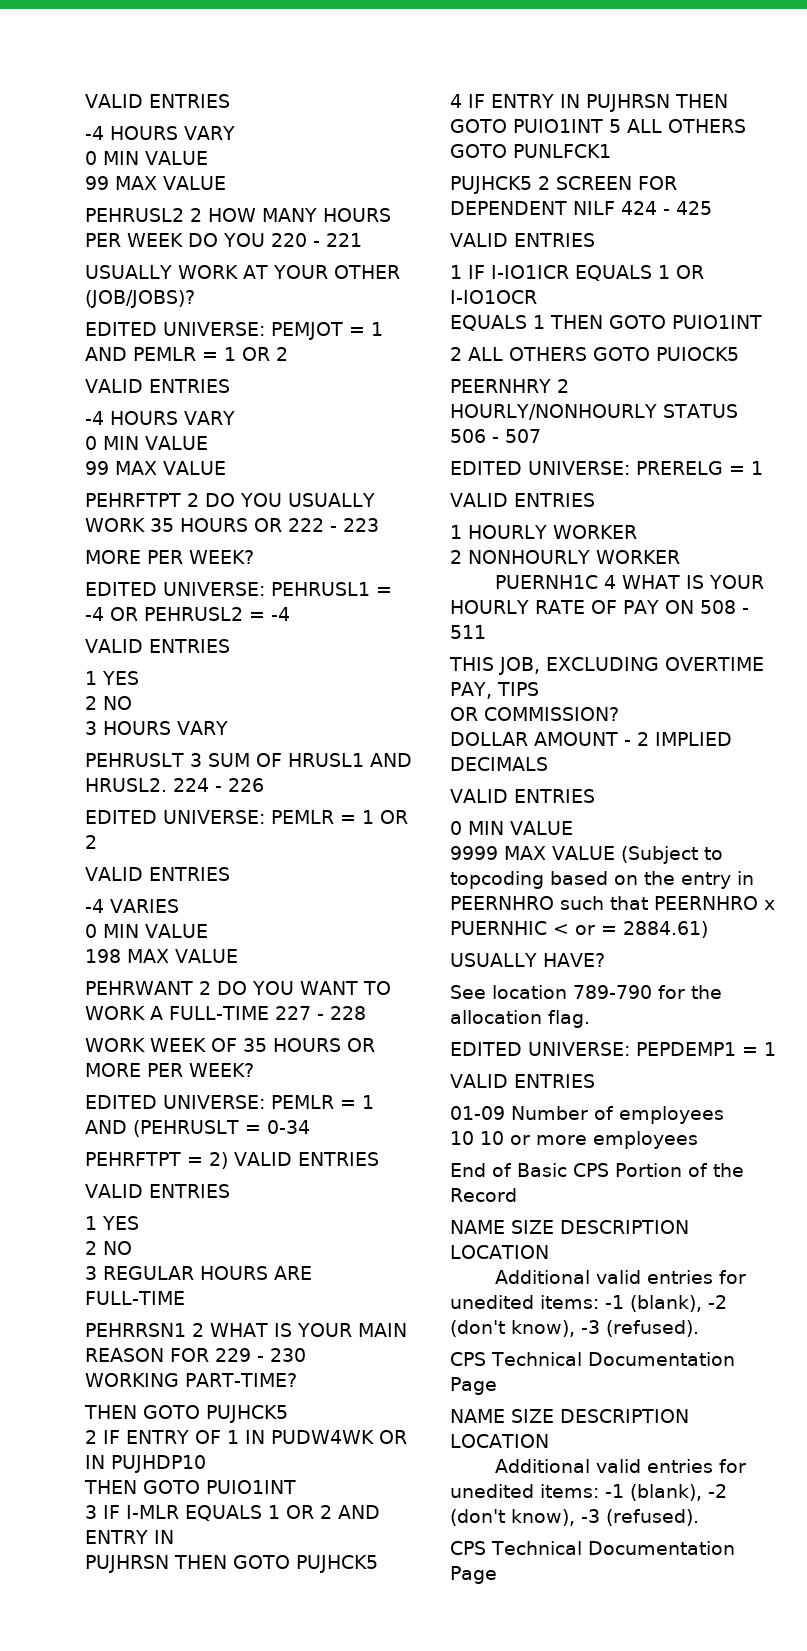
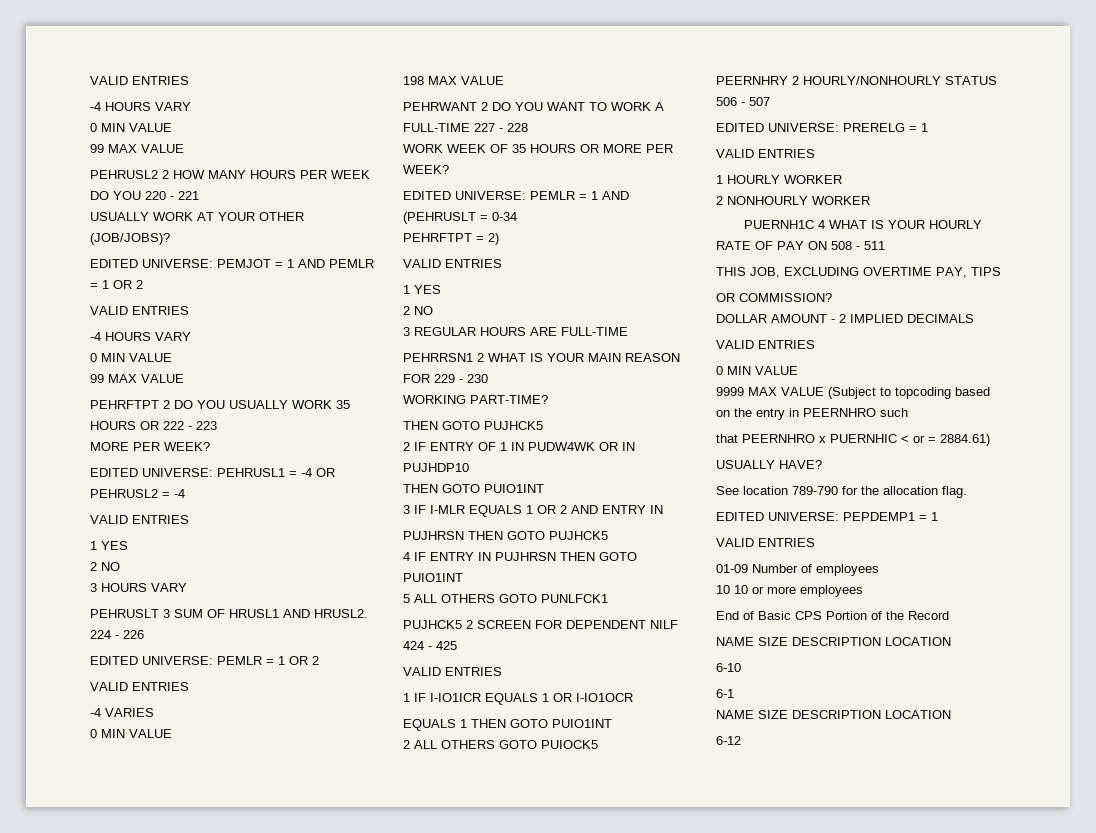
- PEHRFTPT = 2) VALID ENTRIES
+ PEHRFTPT = 2)
- 4 IF ENTRY IN PUJHRSN THEN GOTO PUIO1INT 5 ALL OTHERS GOTO PUNLFCK1
+ 4 IF ENTRY IN PUJHRSN THEN GOTO PUIO1INT
+ 5 ALL OTHERS GOTO PUNLFCK1
- 9999 MAX VALUE (Subject to topcoding based on the entry in PEERNHRO such that PEERNHRO x PUERNHIC < or = 2884.61)
+ 9999 MAX VALUE (Subject to topcoding based on the entry in PEERNHRO such
+ that PEERNHRO x PUERNHIC < or = 2884.61)
  End of Basic CPS Portion of the Record
  NAME SIZE DESCRIPTION LOCATION
- Additional valid entries for unedited items: -1 (blank), -2 (don't know), -3 (refused).
- CPS Technical Documentation Page
+ 6-10
+ 6-1
  NAME SIZE DESCRIPTION LOCATION
- Additional valid entries for unedited items: -1 (blank), -2 (don't know), -3 (refused).
- CPS Technical Documentation Page
+ 6-12

